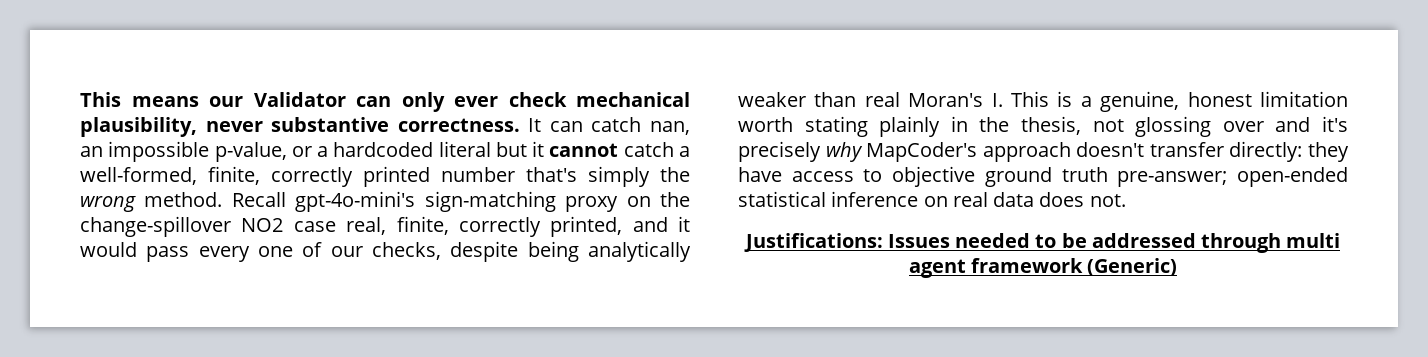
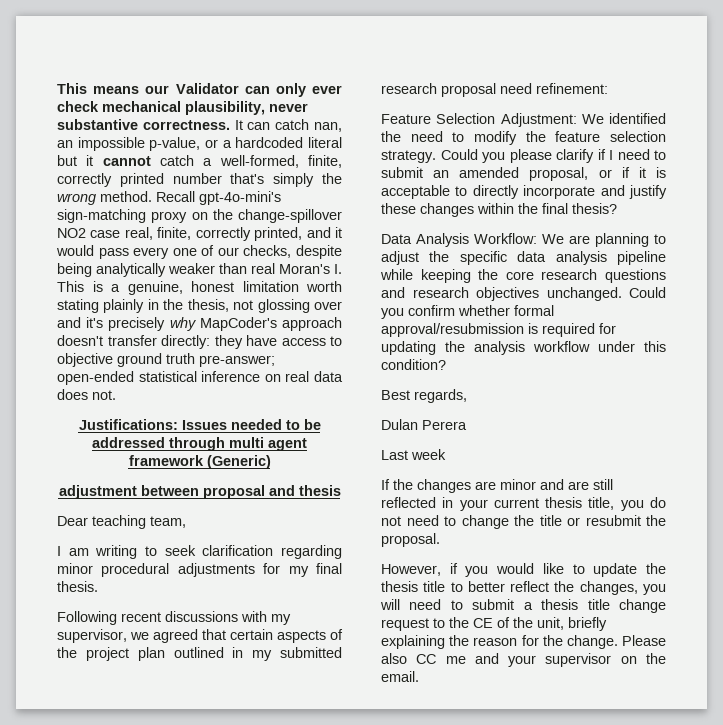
+ adjustment between proposal and thesis
+ Dear teaching team,
+ I am writing to seek clarification regarding minor procedural adjustments for my final thesis.
+ Following recent discussions with my supervisor, we agreed that certain aspects of the project plan outlined in my submitted research proposal need refinement:
+ Feature Selection Adjustment: We identified the need to modify the feature selection strategy. Could you please clarify if I need to submit an amended proposal, or if it is acceptable to directly incorporate and justify these changes within the final thesis?
+ Data Analysis Workflow: We are planning to adjust the specific data analysis pipeline while keeping the core research questions and research objectives unchanged. Could you confirm whether formal approval/resubmission is required for updating the analysis workflow under this condition?
+ Best regards,
+ Dulan Perera
+ Last week
+ If the changes are minor and are still reflected in your current thesis title, you do not need to change the title or resubmit the proposal.
+ However, if you would like to update the thesis title to better reflect the changes, you will need to submit a thesis title change request to the CE of the unit, briefly explaining the reason for the change. Please also CC me and your supervisor on the email.

